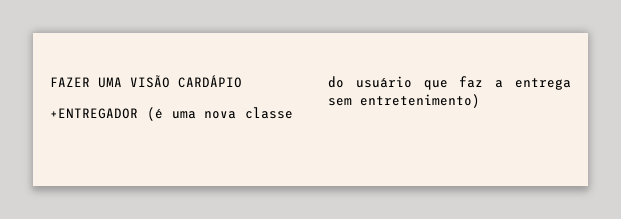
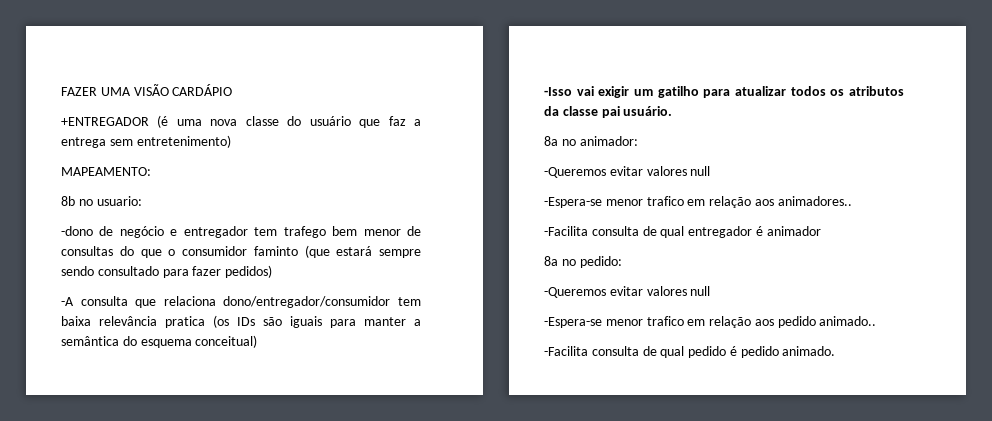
+ MAPEAMENTO:
+ 8b no usuario:
+ -dono de negócio e entregador tem trafego bem menor de consultas do que o consumidor faminto (que estará sempre sendo consultado para fazer pedidos)
+ -A consulta que relaciona dono/entregador/consumidor tem baixa relevância pratica (os IDs são iguais para manter a semântica do esquema conceitual)
+ -Isso vai exigir um gatilho para atualizar todos os atributos da classe pai usuário.
+ 8a no animador:
+ -Queremos evitar valores null
+ -Espera-se menor trafico em relação aos animadores..
+ -Facilita consulta de qual entregador é animador
+ 8a no pedido:
+ -Queremos evitar valores null
+ -Espera-se menor trafico em relação aos pedido animado..
+ -Facilita consulta de qual pedido é pedido animado.

